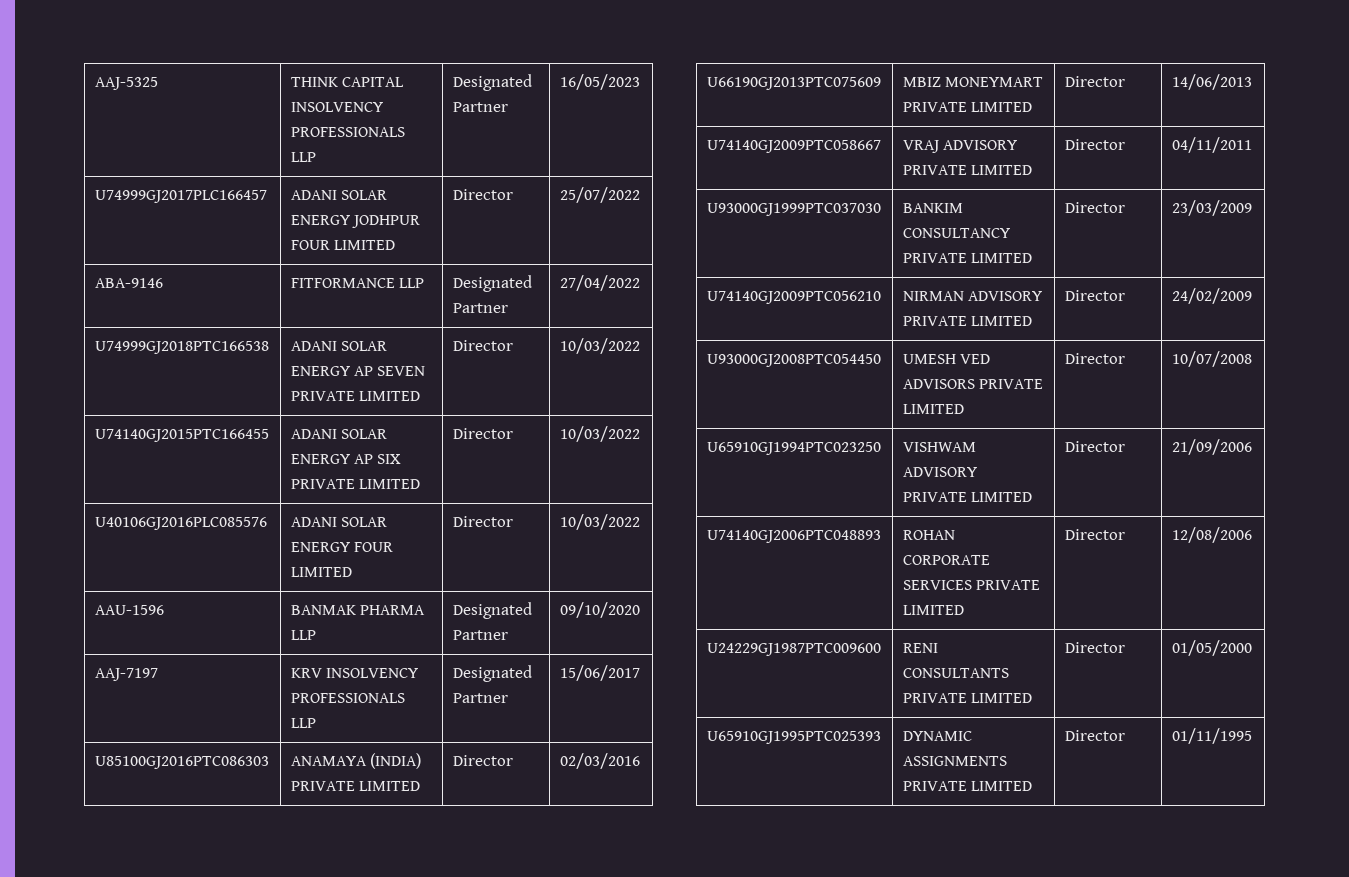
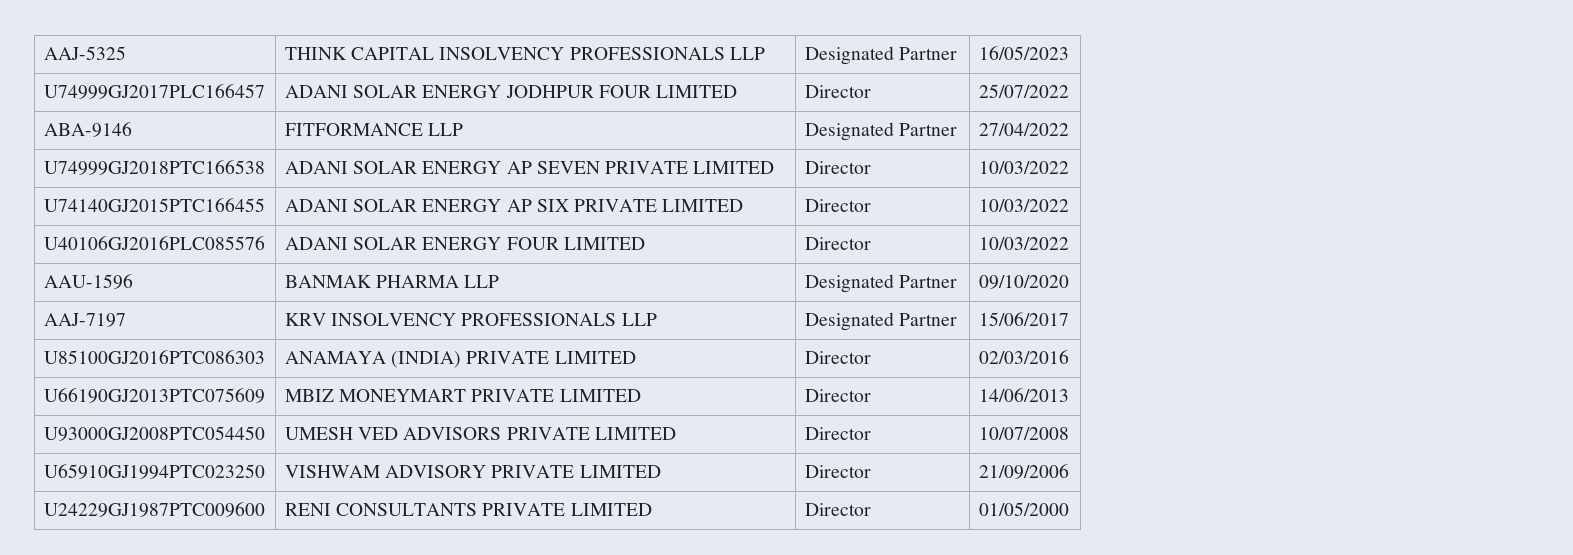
- U74140GJ2009PTC058667 | VRAJ ADVISORY PRIVATE LIMITED | Director | 04/11/2011
- U93000GJ1999PTC037030 | BANKIM CONSULTANCY PRIVATE LIMITED | Director | 23/03/2009
- U74140GJ2009PTC056210 | NIRMAN ADVISORY PRIVATE LIMITED | Director | 24/02/2009
- U74140GJ2006PTC048893 | ROHAN CORPORATE SERVICES PRIVATE LIMITED | Director | 12/08/2006
- U65910GJ1995PTC025393 | DYNAMIC ASSIGNMENTS PRIVATE LIMITED | Director | 01/11/1995

